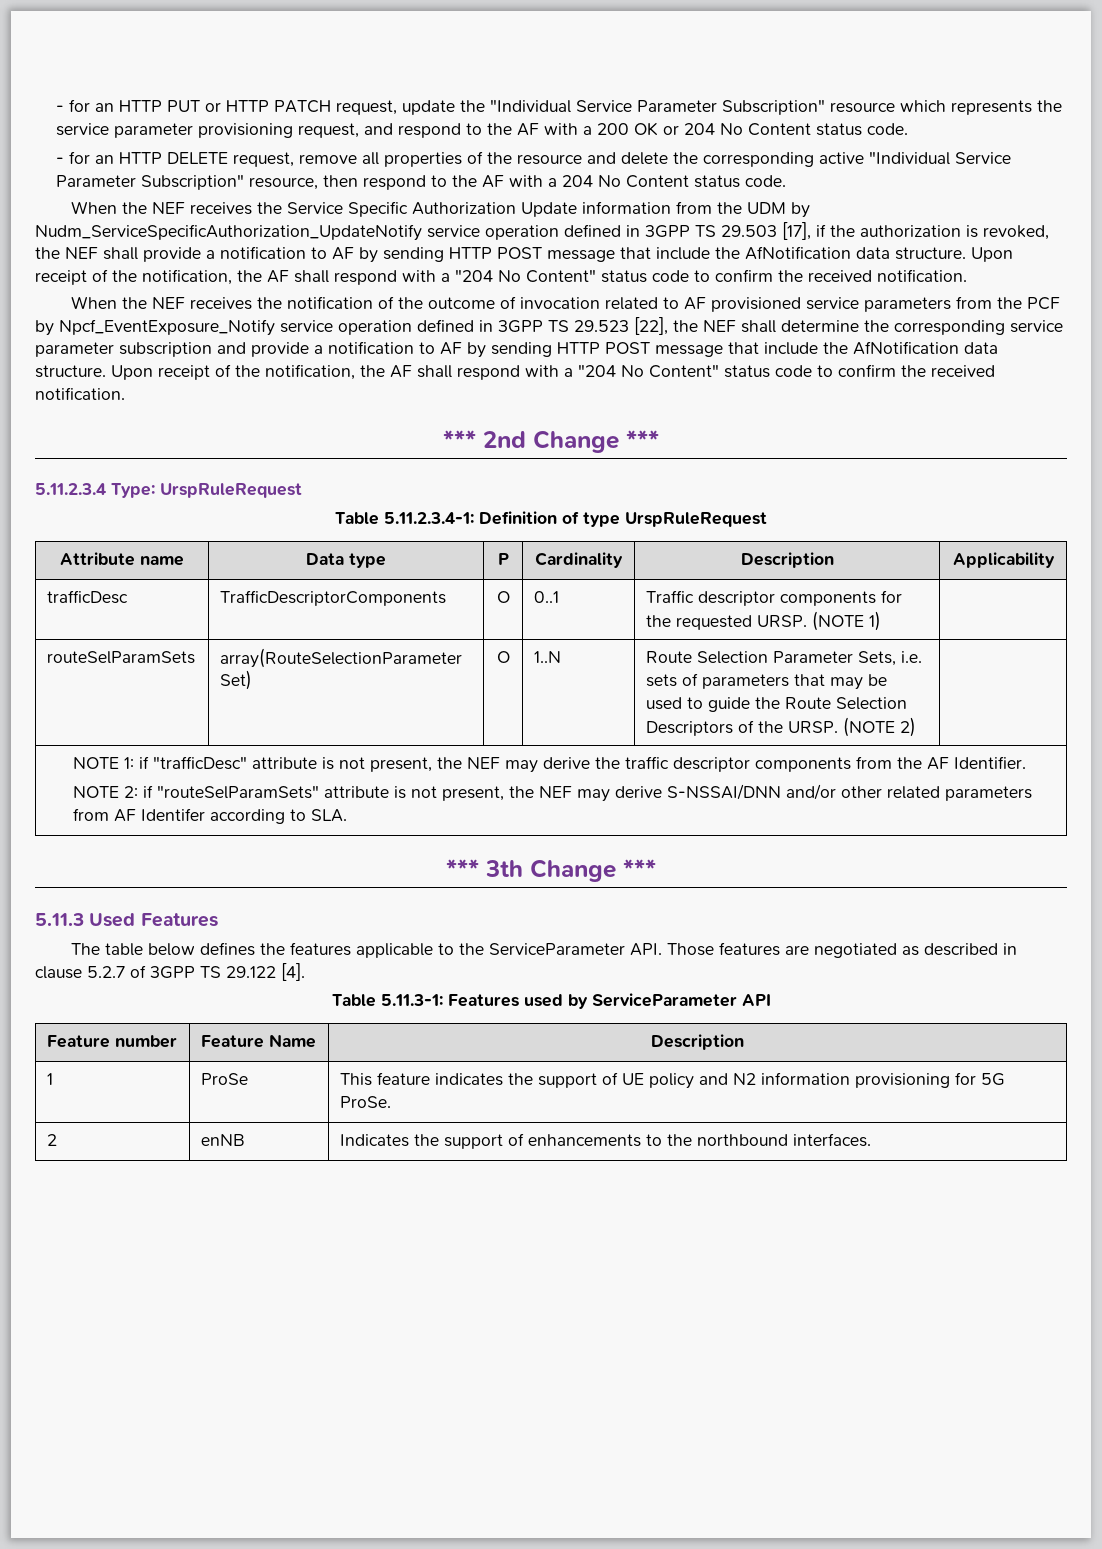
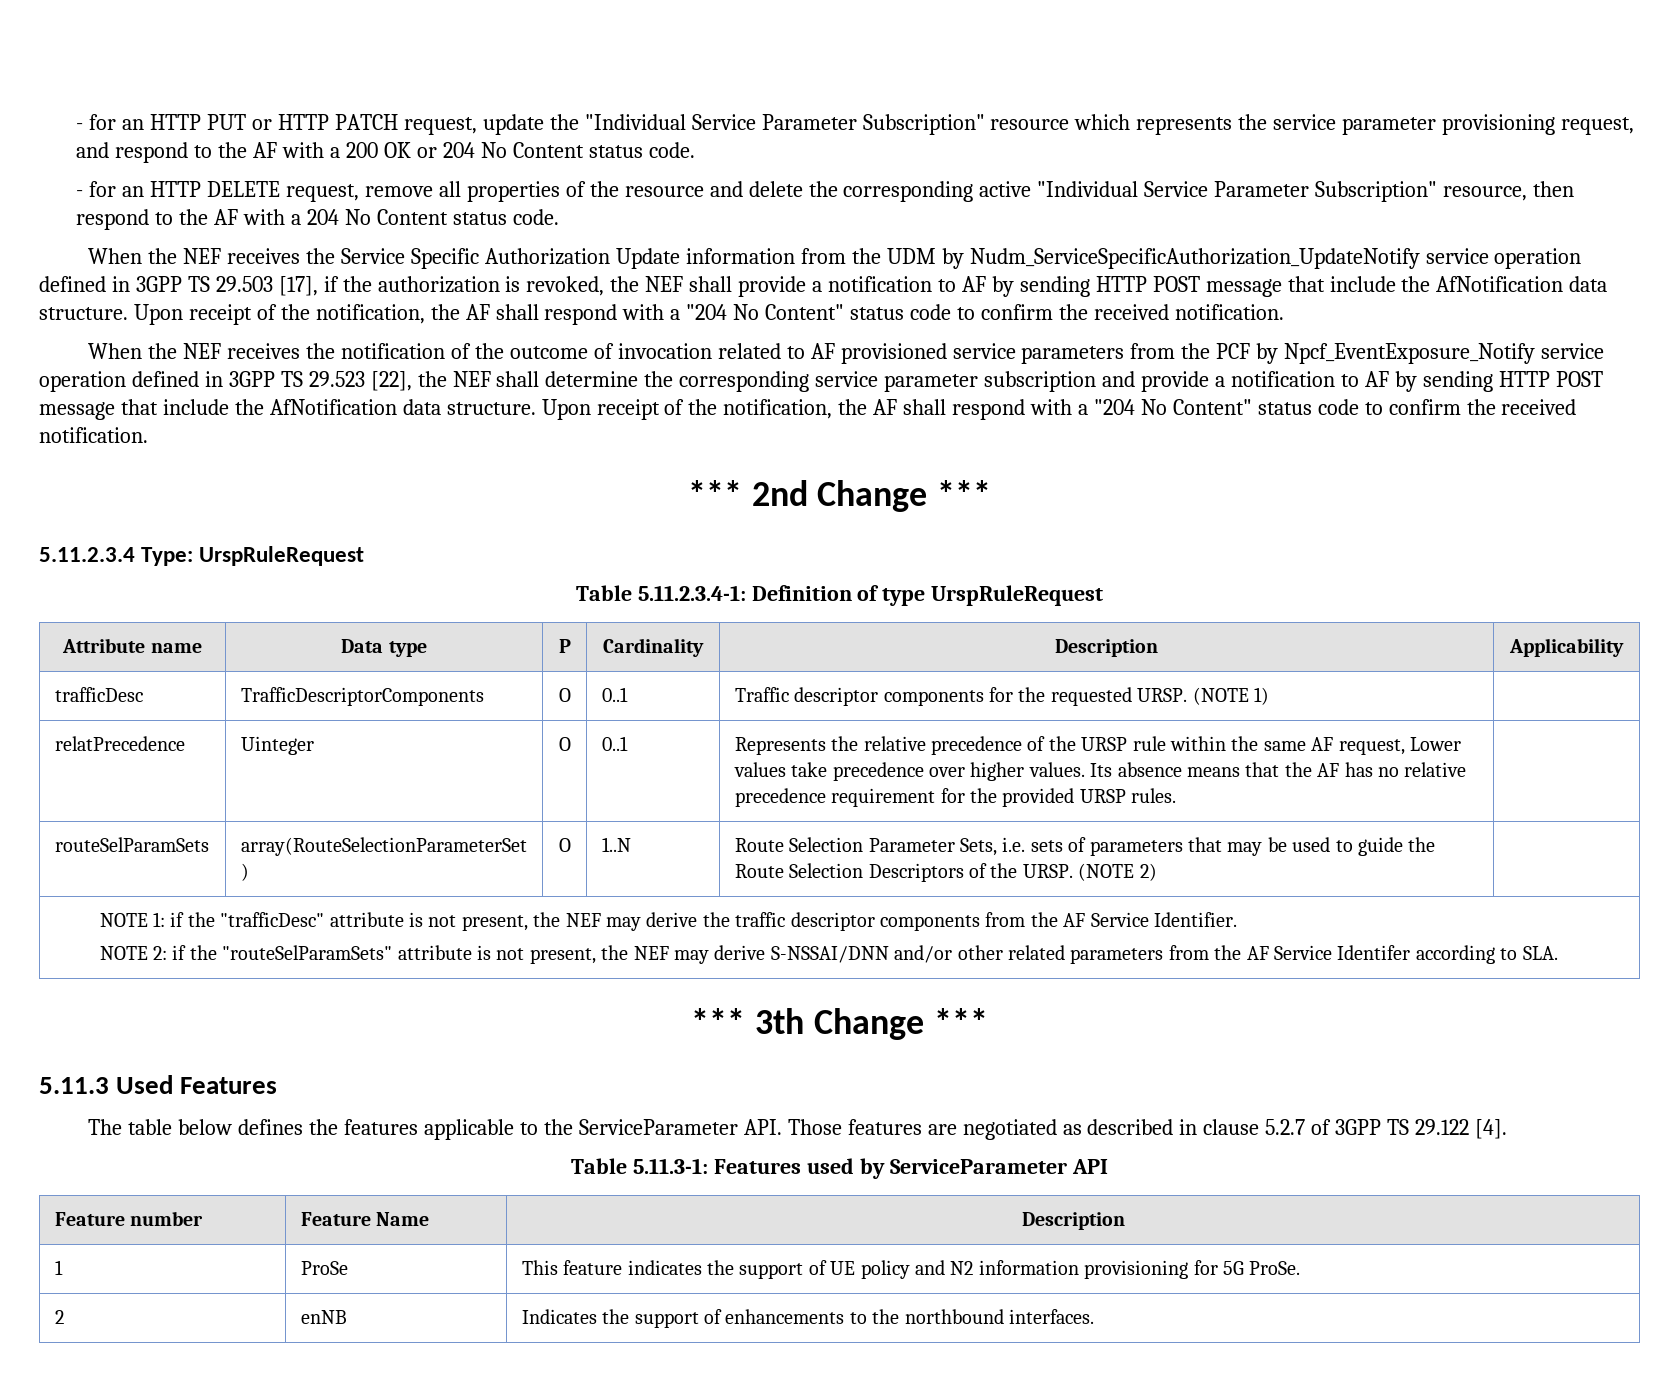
+ relatPrecedence | Uinteger | O | 0..1 | Represents the relative precedence of the URSP rule within the same AF request, Lower values take precedence over higher values. Its absence means that the AF has no relative precedence requirement for the provided URSP rules. |
- NOTE 1: if "trafficDesc" attribute is not present, the NEF may derive the traffic descriptor components from the AF Identifier.
+ NOTE 1: if the "trafficDesc" attribute is not present, the NEF may derive the traffic descriptor components from the AF Service Identifier.
- NOTE 2: if "routeSelParamSets" attribute is not present, the NEF may derive S-NSSAI/DNN and/or other related parameters from AF Identifer according to SLA.
+ NOTE 2: if the "routeSelParamSets" attribute is not present, the NEF may derive S-NSSAI/DNN and/or other related parameters from the AF Service Identifer according to SLA.

